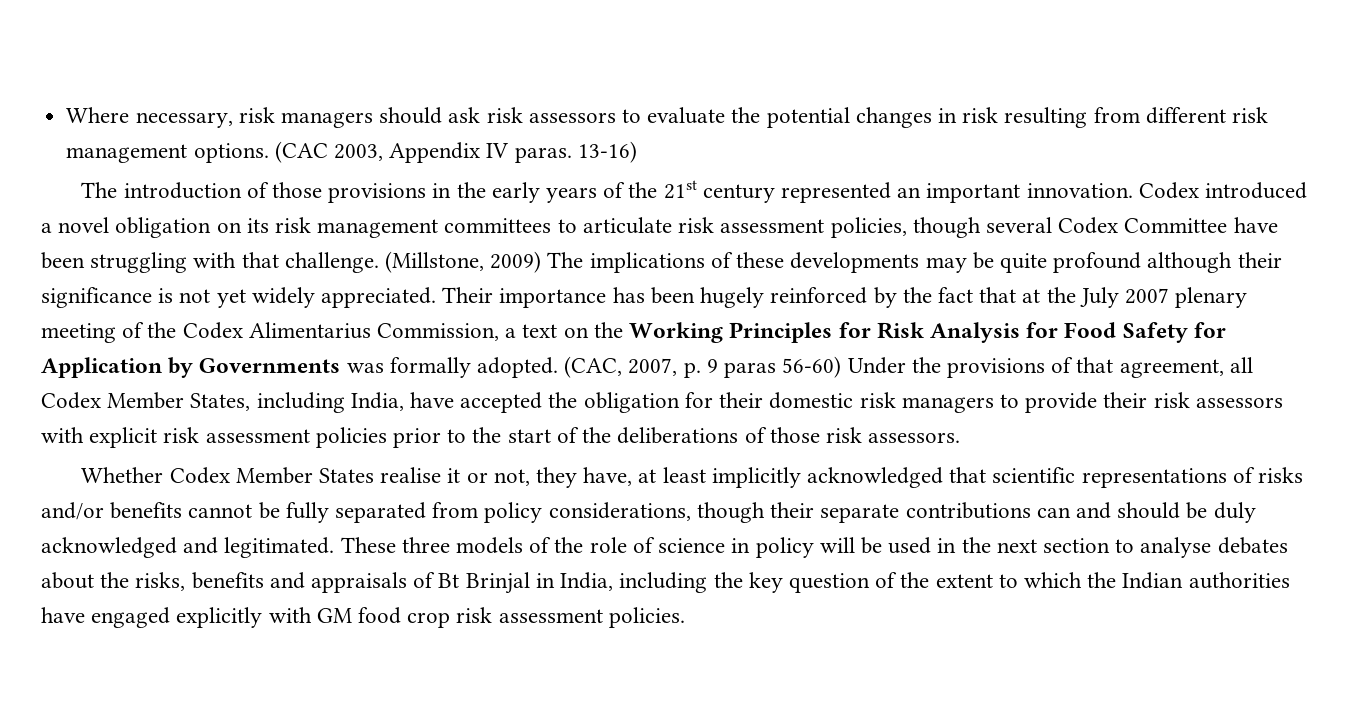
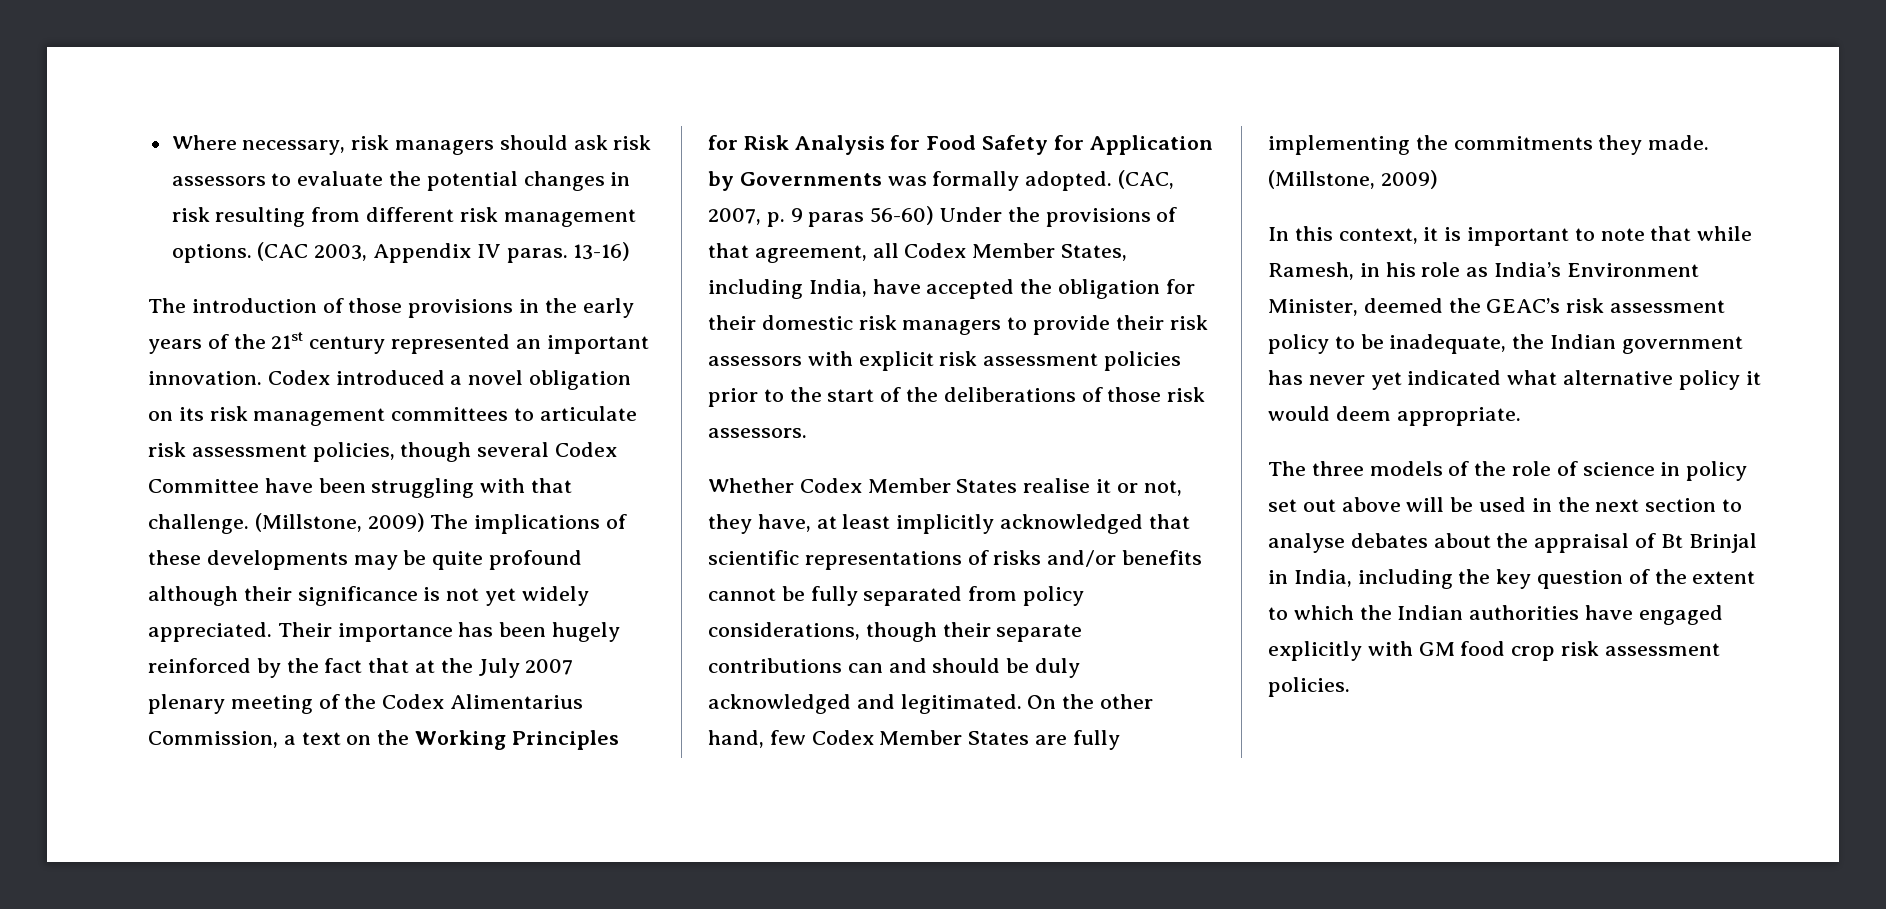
- These three models of the role of science in policy will be used in the next section to analyse debates about the risks, benefits and appraisals of Bt Brinjal in India, including the key question of the extent to which the Indian authorities have engaged explicitly with GM food crop risk assessment policies.
+ On the other hand, few Codex Member States are fully implementing the commitments they made. (Millstone, 2009)
+ In this context, it is important to note that while Ramesh, in his role as India’s Environment Minister, deemed the GEAC’s risk assessment policy to be inadequate, the Indian government has never yet indicated what alternative policy it would deem appropriate.
+ The three models of the role of science in policy set out above will be used in the next section to analyse debates about the appraisal of Bt Brinjal in India, including the key question of the extent to which the Indian authorities have engaged explicitly with GM food crop risk assessment policies.

